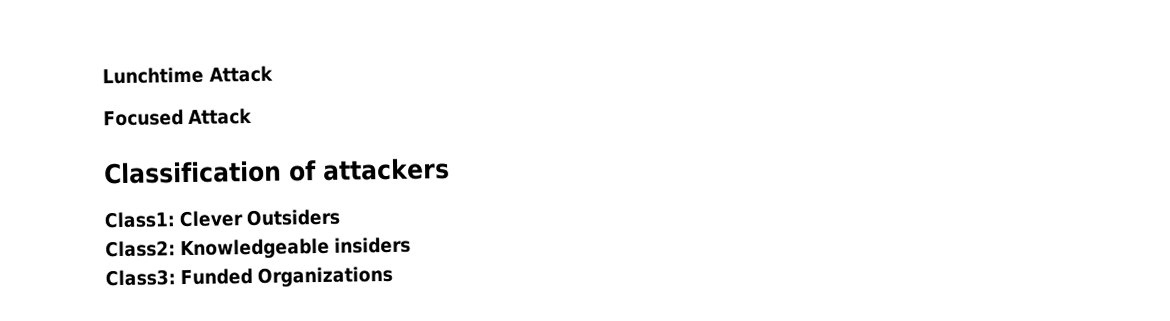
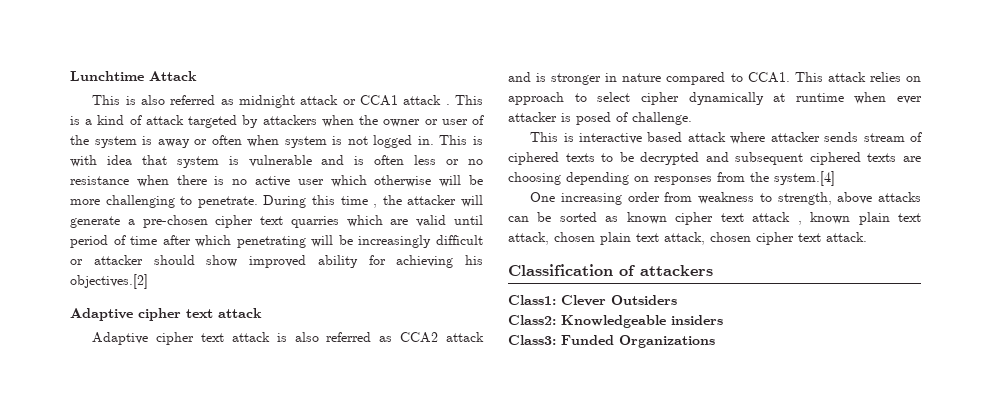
- Focused Attack
+ This is also referred as midnight attack or CCA1 attack . This is a kind of attack targeted by attackers when the owner or user of the system is away or often when system is not logged in. This is with idea that system is vulnerable and is often less or no resistance when there is no active user which otherwise will be more challenging to penetrate. During this time , the attacker will generate a pre-chosen cipher text quarries which are valid until period of time after which penetrating will be increasingly difficult or attacker should show improved ability for achieving his objectives.[2]
+ Adaptive cipher text attack
+ Adaptive cipher text attack is also referred as CCA2 attack and is stronger in nature compared to CCA1. This attack relies on approach to select cipher dynamically at runtime when ever attacker is posed of challenge.
+ This is interactive based attack where attacker sends stream of ciphered texts to be decrypted and subsequent ciphered texts are choosing depending on responses from the system.[4]
+ One increasing order from weakness to strength, above attacks can be sorted as known cipher text attack , known plain text attack, chosen plain text attack, chosen cipher text attack.

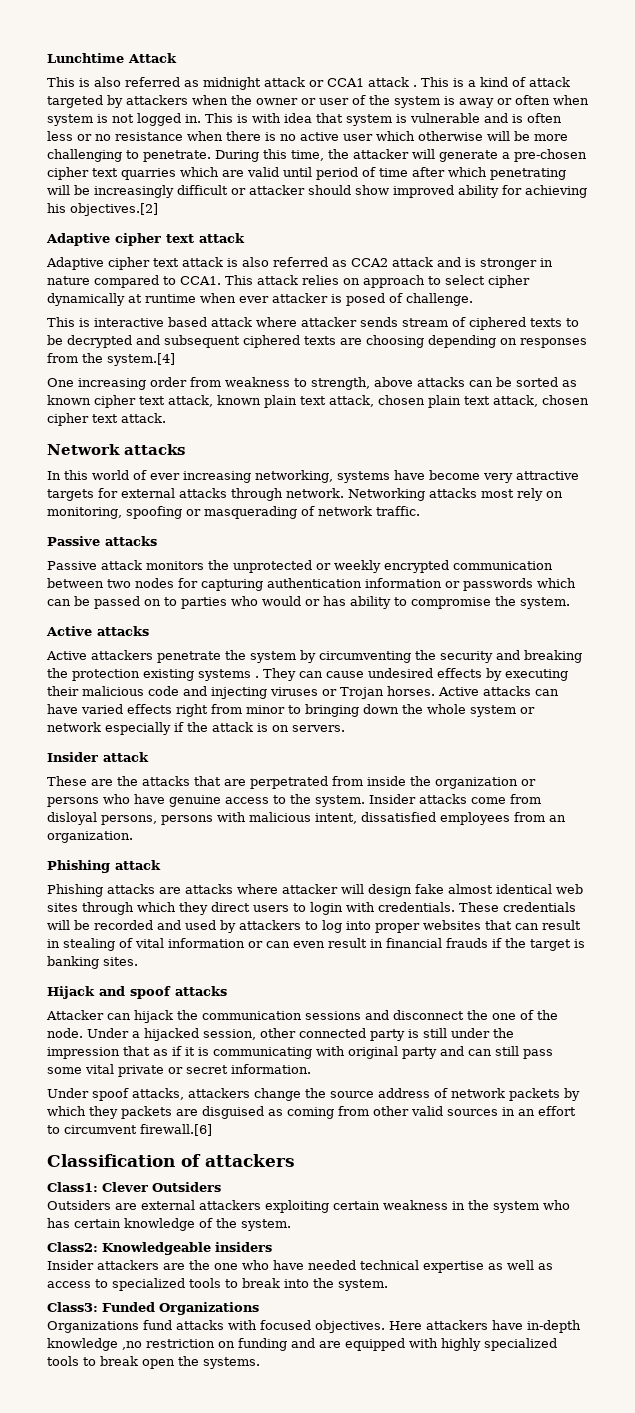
- During this time , the attacker will generate a pre-chosen cipher text quarries which are valid until period of time after which penetrating will be increasingly difficult or attacker should show improved ability for achieving his objectives.[2]
+ During this time, the attacker will generate a pre-chosen cipher text quarries which are valid until period of time after which penetrating will be increasingly difficult or attacker should show improved ability for achieving his objectives.[2]
- One increasing order from weakness to strength, above attacks can be sorted as known cipher text attack , known plain text attack, chosen plain text attack, chosen cipher text attack.
+ One increasing order from weakness to strength, above attacks can be sorted as known cipher text attack, known plain text attack, chosen plain text attack, chosen cipher text attack.
+ Network attacks
+ In this world of ever increasing networking, systems have become very attractive targets for external attacks through network. Networking attacks most rely on monitoring, spoofing or masquerading of network traffic.
+ Passive attacks
+ Passive attack monitors the unprotected or weekly encrypted communication between two nodes for capturing authentication information or passwords which can be passed on to parties who would or has ability to compromise the system.
+ Active attacks
+ Active attackers penetrate the system by circumventing the security and breaking the protection existing systems . They can cause undesired effects by executing their malicious code and injecting viruses or Trojan horses. Active attacks can have varied effects right from minor to bringing down the whole system or network especially if the attack is on servers.
+ Insider attack
+ These are the attacks that are perpetrated from inside the organization or persons who have genuine access to the system. Insider attacks come from disloyal persons, persons with malicious intent, dissatisfied employees from an organization.
+ Phishing attack
+ Phishing attacks are attacks where attacker will design fake almost identical web sites through which they direct users to login with credentials. These credentials will be recorded and used by attackers to log into proper websites that can result in stealing of vital information or can even result in financial frauds if the target is banking sites.
+ Hijack and spoof attacks
+ Attacker can hijack the communication sessions and disconnect the one of the node. Under a hijacked session, other connected party is still under the impression that as if it is communicating with original party and can still pass some vital private or secret information.
+ Under spoof attacks, attackers change the source address of network packets by which they packets are disguised as coming from other valid sources in an effort to circumvent firewall.[6]
+ Outsiders are external attackers exploiting certain weakness in the system who has certain knowledge of the system.
  Class2: Knowledgeable insiders
+ Insider attackers are the one who have needed technical expertise as well as access to specialized tools to break into the system.
  Class3: Funded Organizations
+ Organizations fund attacks with focused objectives. Here attackers have in-depth knowledge ,no restriction on funding and are equipped with highly specialized tools to break open the systems.

